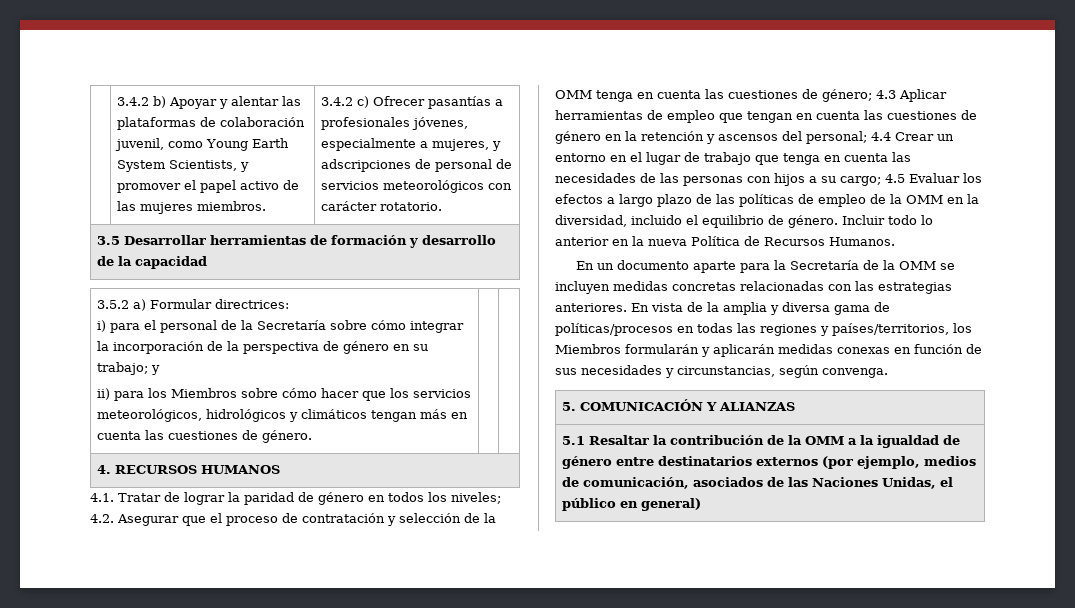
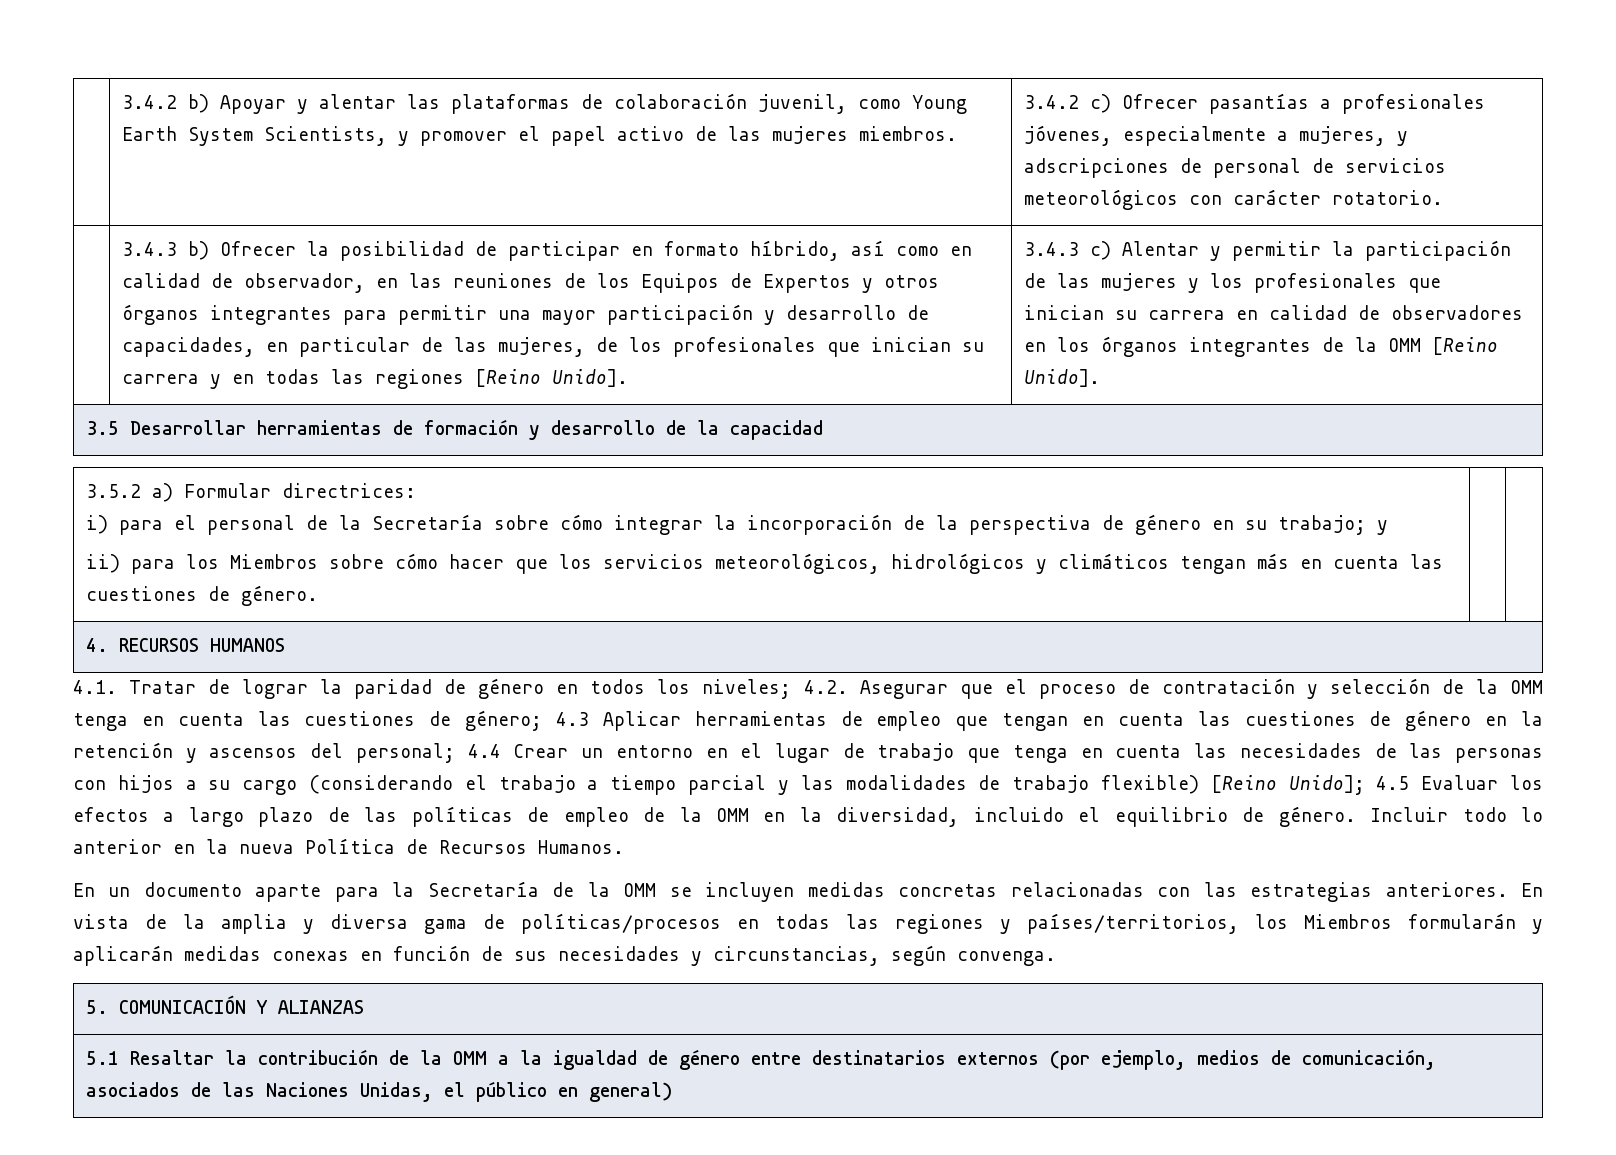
+ 3.4.3 b) Ofrecer la posibilidad de participar en formato híbrido, así como en calidad de observador, en las reuniones de los Equipos de Expertos y otros órganos integrantes para permitir una mayor participación y desarrollo de capacidades, en particular de las mujeres, de los profesionales que inician su carrera y en todas las regiones [Reino Unido]. | 3.4.3 c) Alentar y permitir la participación de las mujeres y los profesionales que inician su carrera en calidad de observadores en los órganos integrantes de la OMM [Reino Unido].
- 4.4 Crear un entorno en el lugar de trabajo que tenga en cuenta las necesidades de las personas con hijos a su cargo;
+ 4.4 Crear un entorno en el lugar de trabajo que tenga en cuenta las necesidades de las personas con hijos a su cargo (considerando el trabajo a tiempo parcial y las modalidades de trabajo flexible) [Reino Unido];

